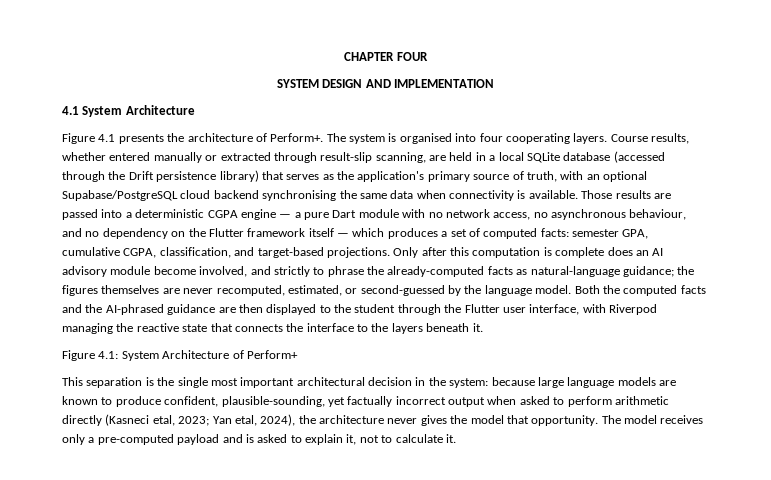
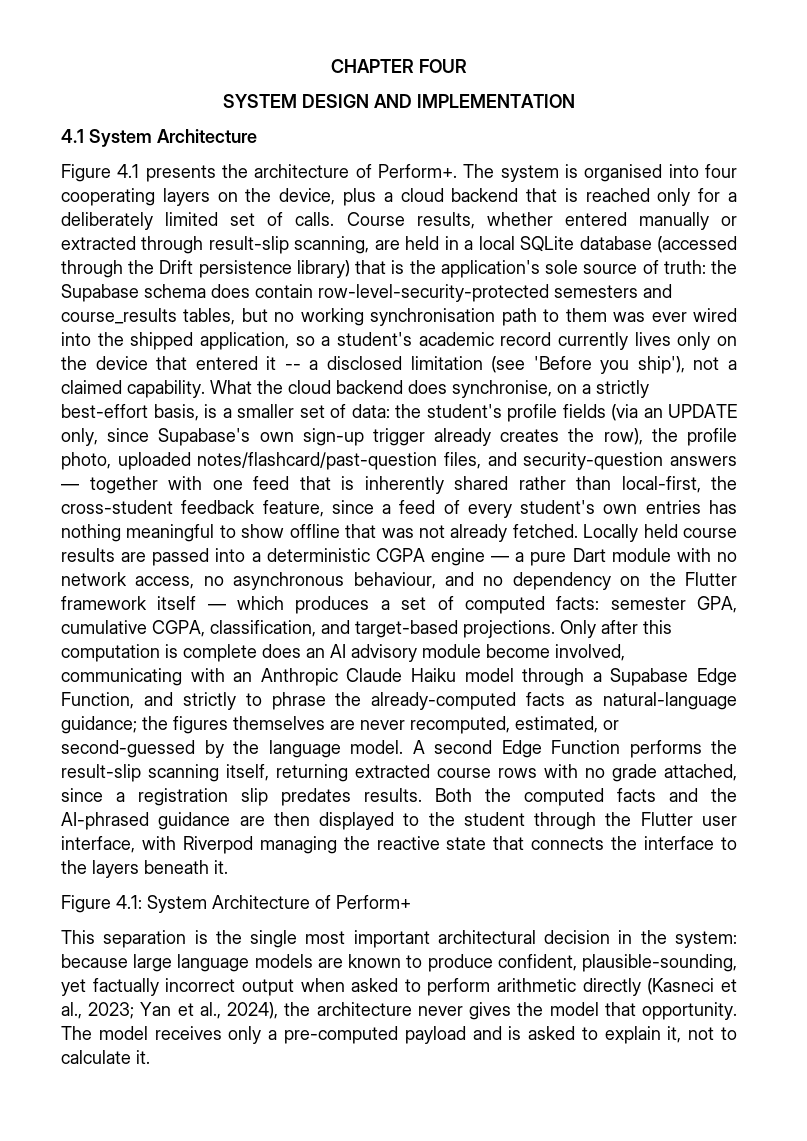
- The system is organised into four cooperating layers.
+ The system is organised into four cooperating layers on the device, plus a cloud backend that is reached only for a deliberately limited set of calls.
- Course results, whether entered manually or extracted through result-slip scanning, are held in a local SQLite database (accessed through the Drift persistence library) that serves as the application's primary source of truth, with an optional Supabase/PostgreSQL cloud backend synchronising the same data when connectivity is available. Those results are passed into a deterministic CGPA engine — a pure Dart module with no network access, no asynchronous behaviour, and no dependency on the Flutter framework itself — which produces a set of computed facts:
+ Course results, whether entered manually or extracted through result-slip scanning, are held in a local SQLite database (accessed through the Drift persistence library) that is the application's sole source of truth: the Supabase schema does contain row-level-security-protected semesters and course_results tables, but no working synchronisation path to them was ever wired into the shipped application, so a student's academic record currently lives only on the device that entered it -- a disclosed limitation (see 'Before you ship'), not a claimed capability. What the cloud backend does synchronise, on a strictly best-effort basis, is a smaller set of data: the student's profile fields (via an UPDATE only, since Supabase's own sign-up trigger already creates the row), the profile photo, uploaded notes/flashcard/past-question files, and security-question answers — together with one feed that is inherently shared rather than local-first, the cross-student feedback feature, since a feed of every student's own entries has nothing meaningful to show offline that was not already fetched. Locally held course results are passed into a deterministic CGPA engine — a pure Dart module with no network access, no asynchronous behaviour, and no dependency on the Flutter framework itself — which produces a set of computed facts:
- Only after this computation is complete does an AI advisory module become involved, and strictly to phrase the already-computed facts as natural-language guidance; the figures themselves are never recomputed, estimated, or second-guessed by the language model.
+ Only after this computation is complete does an AI advisory module become involved, communicating with an Anthropic Claude Haiku model through a Supabase Edge Function, and strictly to phrase the already-computed facts as natural-language guidance; the figures themselves are never recomputed, estimated, or second-guessed by the language model.
+ A second Edge Function performs the result-slip scanning itself, returning extracted course rows with no grade attached, since a registration slip predates results.
- This separation is the single most important architectural decision in the system: because large language models are known to produce confident, plausible-sounding, yet factually incorrect output when asked to perform arithmetic directly (Kasneci etal, 2023; Yan etal, 2024), the architecture never gives the model that opportunity.
+ This separation is the single most important architectural decision in the system: because large language models are known to produce confident, plausible-sounding, yet factually incorrect output when asked to perform arithmetic directly (Kasneci et al., 2023; Yan et al., 2024), the architecture never gives the model that opportunity.

